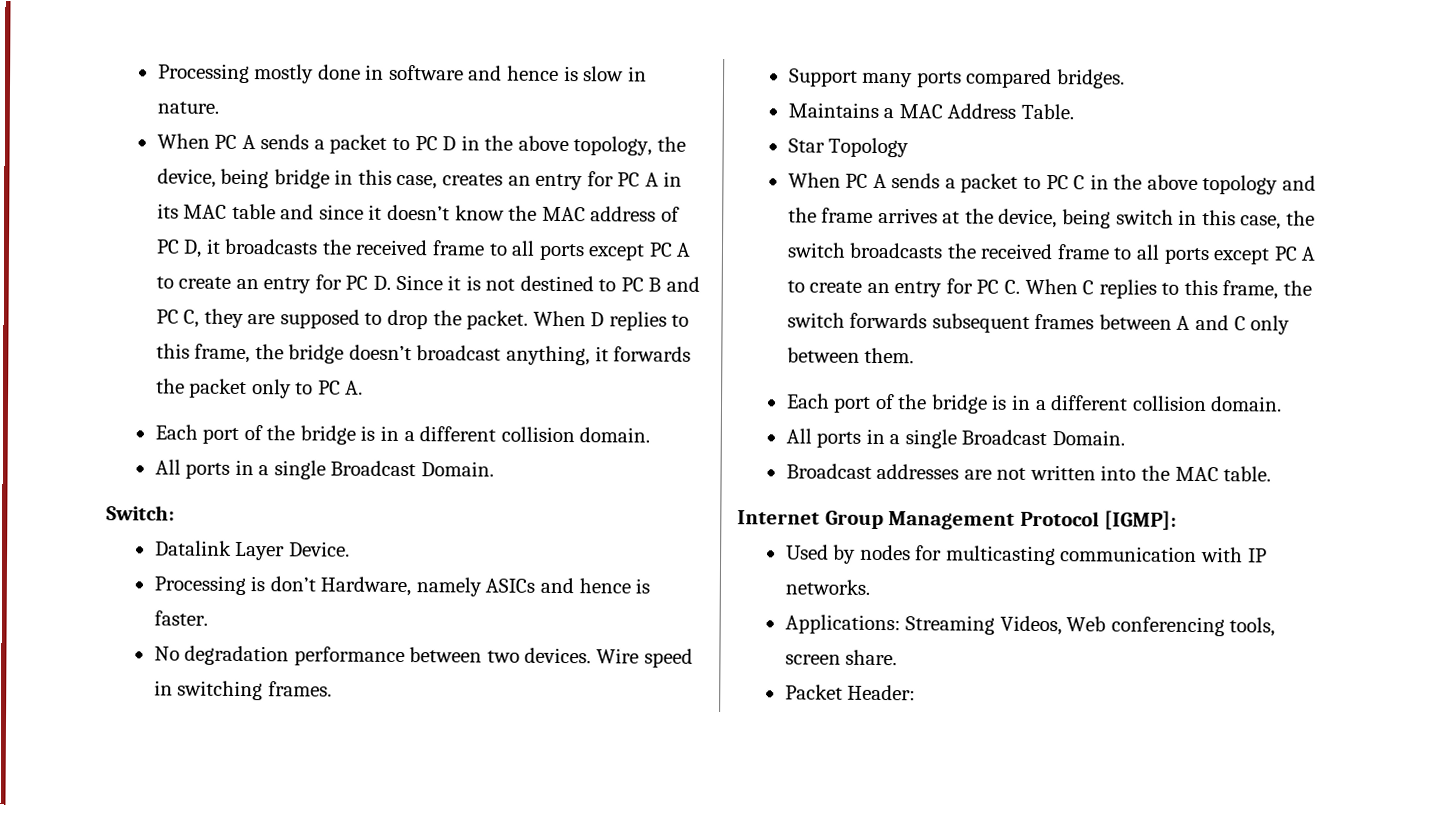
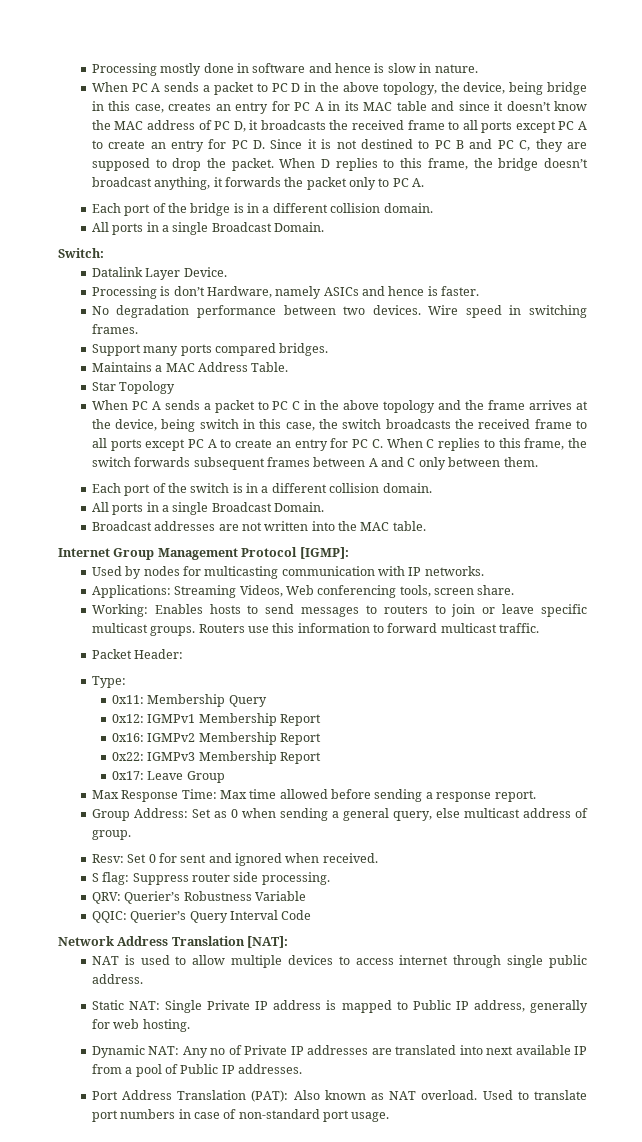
  When PC A sends a packet to PC C in the above topology and the frame arrives at the device, being switch in this case, the switch broadcasts the received frame to all ports except PC A to create an entry for PC C. When C replies to this frame, the switch forwards subsequent frames between A and C only between them.
- Each port of the bridge is in a different collision domain.
+ Each port of the switch is in a different collision domain.
+ Working: Enables hosts to send messages to routers to join or leave specific multicast groups. Routers use this information to forward multicast traffic.
  Packet Header:
+ Type:
+ 0x11: Membership Query
+ 0x12: IGMPv1 Membership Report
+ 0x16: IGMPv2 Membership Report
+ 0x22: IGMPv3 Membership Report
+ 0x17: Leave Group
+ Max Response Time: Max time allowed before sending a response report.
+ Group Address: Set as 0 when sending a general query, else multicast address of group.
+ Resv: Set 0 for sent and ignored when received.
+ S flag: Suppress router side processing.
+ QRV: Querier’s Robustness Variable
+ QQIC: Querier’s Query Interval Code
+ Network Address Translation [NAT]:
+ NAT is used to allow multiple devices to access internet through single public address.
+ Static NAT: Single Private IP address is mapped to Public IP address, generally for web hosting.
+ Dynamic NAT: Any no of Private IP addresses are translated into next available IP from a pool of Public IP addresses.
+ Port Address Translation (PAT): Also known as NAT overload. Used to translate port numbers in case of non-standard port usage.

